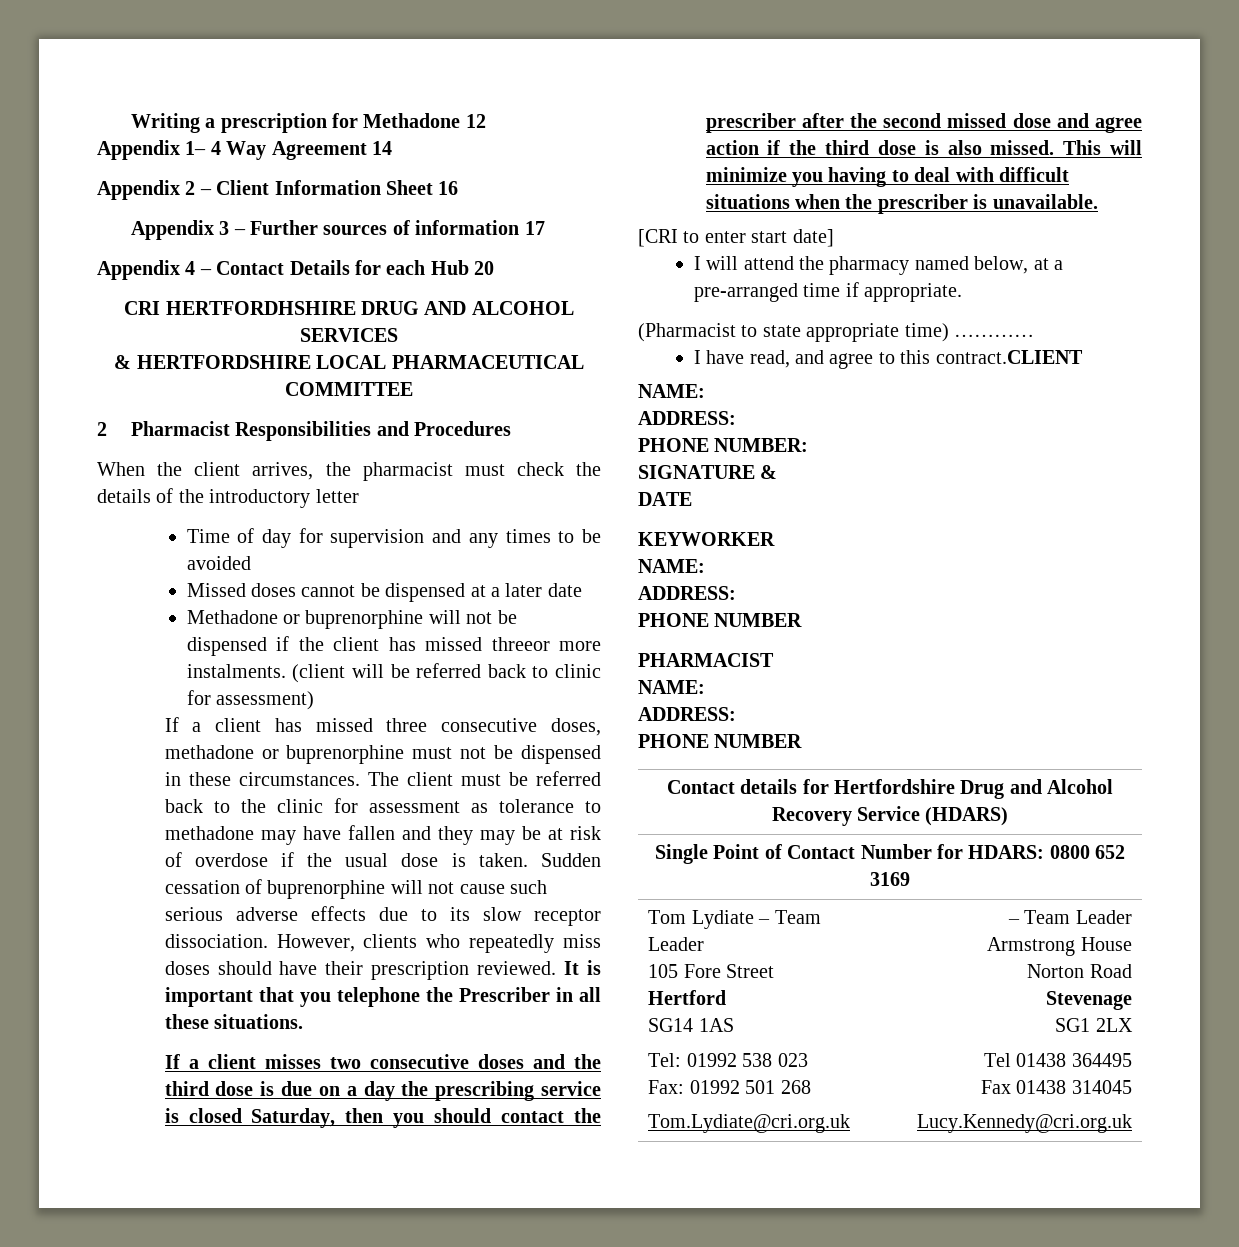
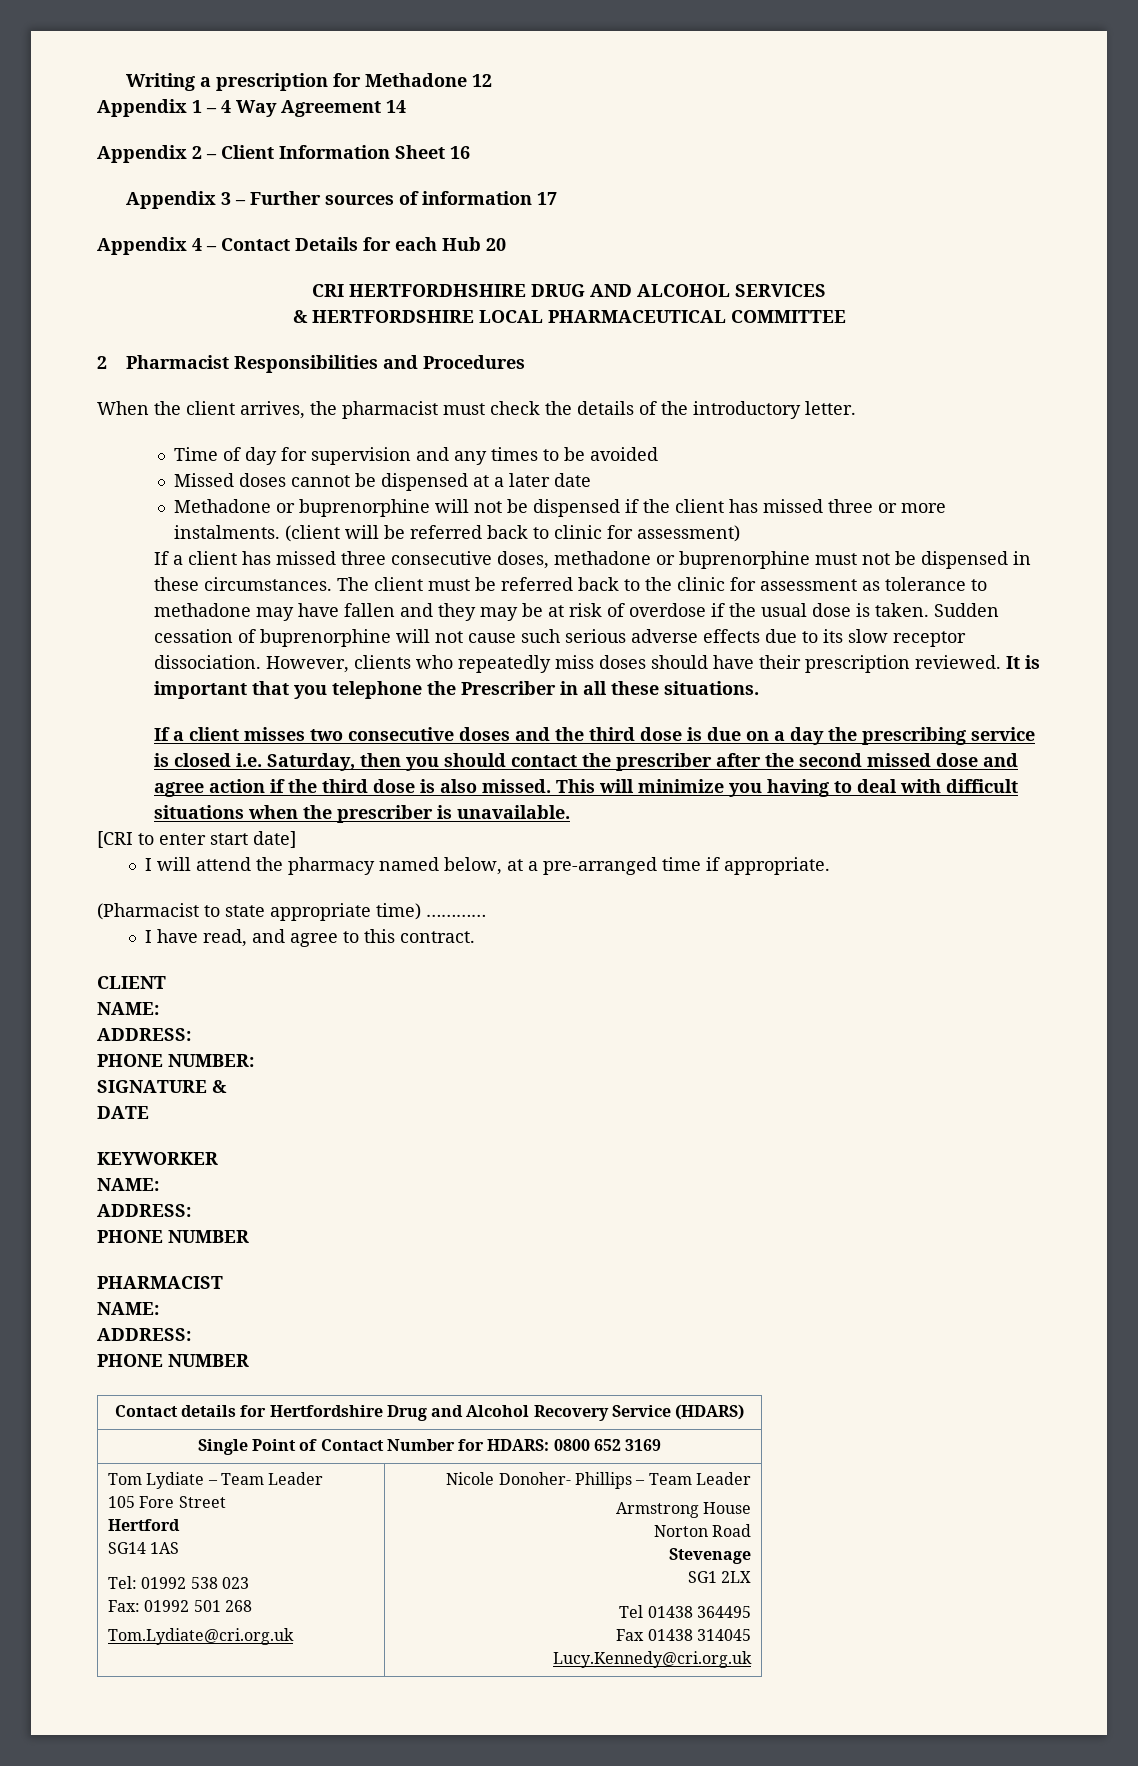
- Appendix 1– 4 Way Agreement 14
+ Appendix 1 – 4 Way Agreement 14
- When the client arrives, the pharmacist must check the details of the introductory letter
+ When the client arrives, the pharmacist must check the details of the introductory letter.
- Methadone or buprenorphine will not be dispensed if the client has missed threeor more instalments.
+ Methadone or buprenorphine will not be dispensed if the client has missed three or more instalments.
- If a client misses two consecutive doses and the third dose is due on a day the prescribing service is closed Saturday, then you should contact the prescriber after the second missed dose and agree action if the third dose is also missed.
+ If a client misses two consecutive doses and the third dose is due on a day the prescribing service is closed i.e. Saturday, then you should contact the prescriber after the second missed dose and agree action if the third dose is also missed.
- I have read, and agree to this contract.CLIENT
+ I have read, and agree to this contract.
+ CLIENT
  Tom Lydiate – Team Leader
  105 Fore Street
  Hertford
  SG14 1AS
  Tel: 01992 538 023
  Fax: 01992 501 268
- Tom.Lydiate@cri.org.uk | – Team Leader
+ Tom.Lydiate@cri.org.uk | Nicole Donoher- Phillips – Team Leader

